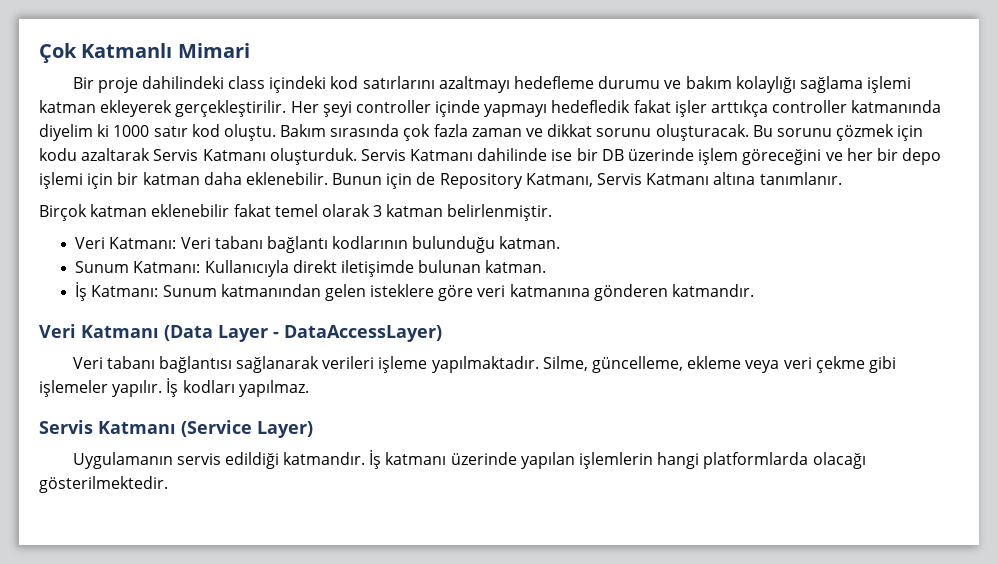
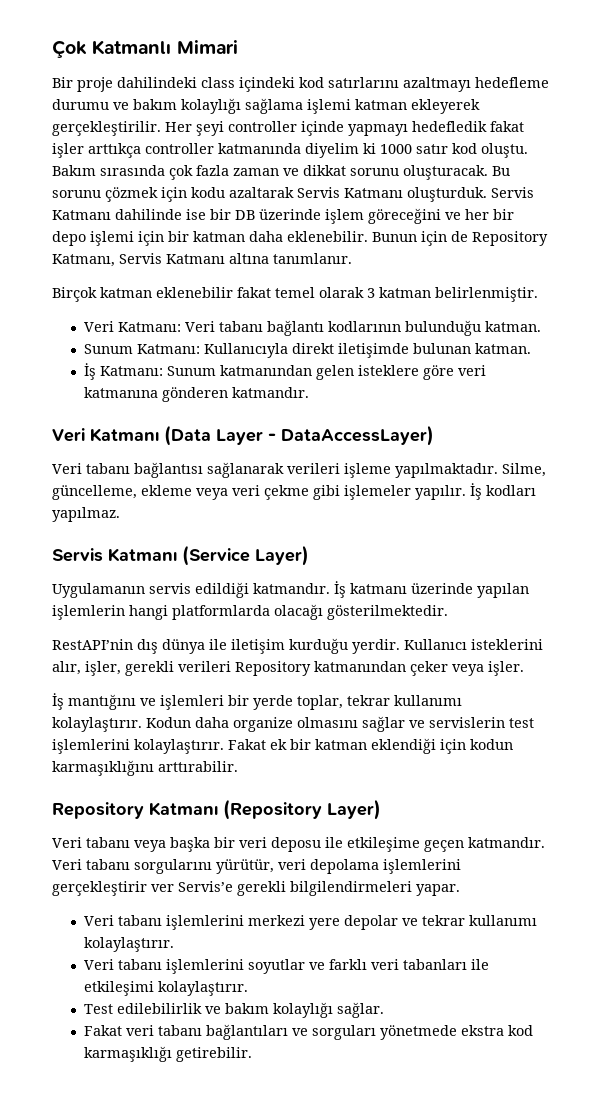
+ RestAPI’nin dış dünya ile iletişim kurduğu yerdir. Kullanıcı isteklerini alır, işler, gerekli verileri Repository katmanından çeker veya işler.
+ İş mantığını ve işlemleri bir yerde toplar, tekrar kullanımı kolaylaştırır. Kodun daha organize olmasını sağlar ve servislerin test işlemlerini kolaylaştırır. Fakat ek bir katman eklendiği için kodun karmaşıklığını arttırabilir.
+ Repository Katmanı (Repository Layer)
+ Veri tabanı veya başka bir veri deposu ile etkileşime geçen katmandır. Veri tabanı sorgularını yürütür, veri depolama işlemlerini gerçekleştirir ver Servis’e gerekli bilgilendirmeleri yapar.
+ Veri tabanı işlemlerini merkezi yere depolar ve tekrar kullanımı kolaylaştırır.
+ Veri tabanı işlemlerini soyutlar ve farklı veri tabanları ile etkileşimi kolaylaştırır.
+ Test edilebilirlik ve bakım kolaylığı sağlar.
+ Fakat veri tabanı bağlantıları ve sorguları yönetmede ekstra kod karmaşıklığı getirebilir.

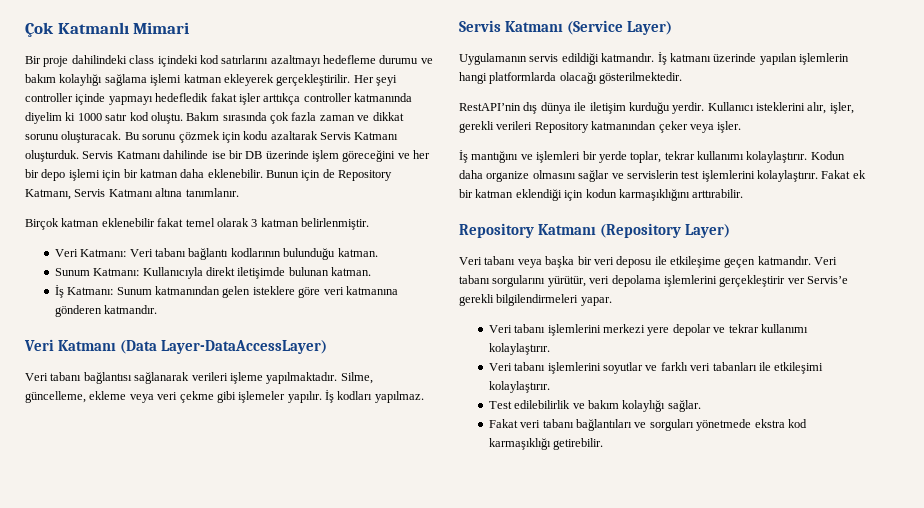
- Veri Katmanı (Data Layer - DataAccessLayer)
+ Veri Katmanı (Data Layer-DataAccessLayer)

